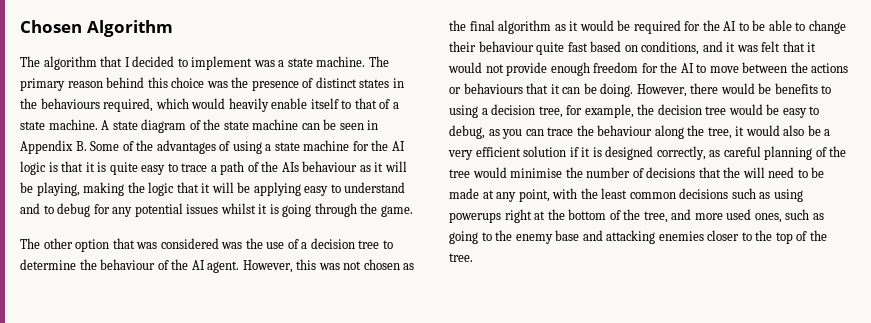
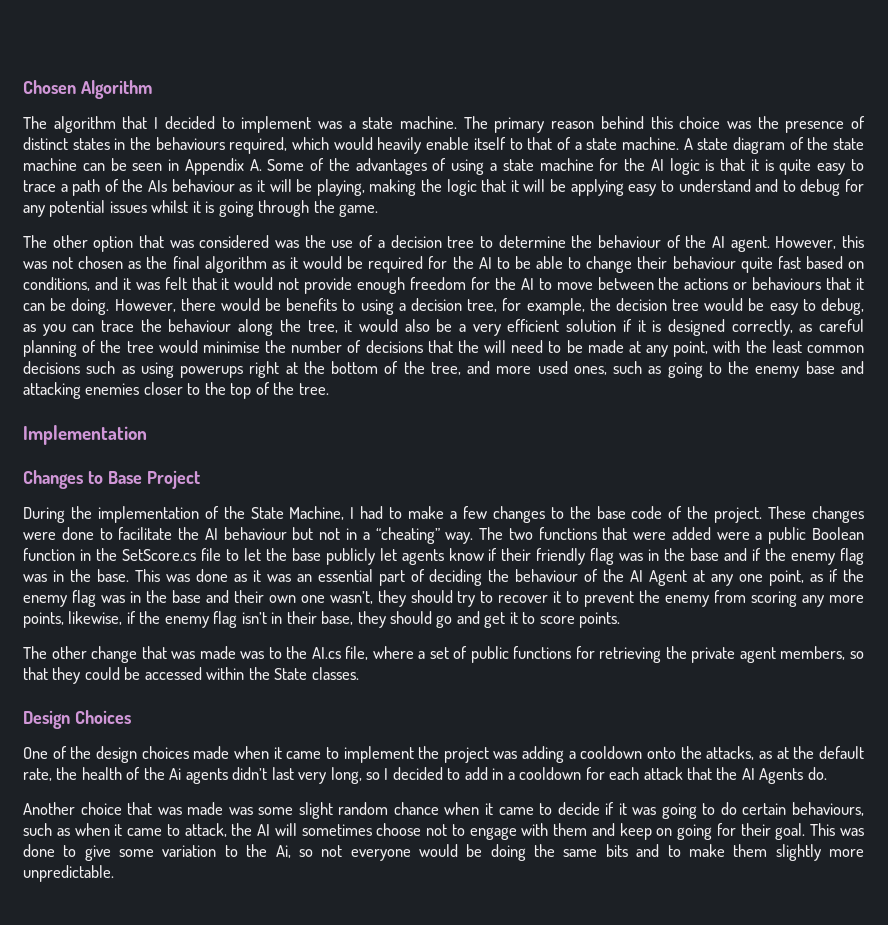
- A state diagram of the state machine can be seen in Appendix B. Some of the advantages of using a state machine for the AI logic is that it is quite easy to trace a path of the AIs behaviour as it will be playing, making the logic that it will be applying easy to understand and to debug for any potential issues whilst it is going through the game.
+ A state diagram of the state machine can be seen in Appendix A. Some of the advantages of using a state machine for the AI logic is that it is quite easy to trace a path of the AIs behaviour as it will be playing, making the logic that it will be applying easy to understand and to debug for any potential issues whilst it is going through the game.
+ Implementation
+ Changes to Base Project
+ During the implementation of the State Machine, I had to make a few changes to the base code of the project. These changes were done to facilitate the AI behaviour but not in a “cheating” way. The two functions that were added were a public Boolean function in the SetScore.cs file to let the base publicly let agents know if their friendly flag was in the base and if the enemy flag was in the base. This was done as it was an essential part of deciding the behaviour of the AI Agent at any one point, as if the enemy flag was in the base and their own one wasn’t, they should try to recover it to prevent the enemy from scoring any more points, likewise, if the enemy flag isn’t in their base, they should go and get it to score points.
+ The other change that was made was to the AI.cs file, where a set of public functions for retrieving the private agent members, so that they could be accessed within the State classes.
+ Design Choices
+ One of the design choices made when it came to implement the project was adding a cooldown onto the attacks, as at the default rate, the health of the Ai agents didn’t last very long, so I decided to add in a cooldown for each attack that the AI Agents do.
+ Another choice that was made was some slight random chance when it came to decide if it was going to do certain behaviours, such as when it came to attack, the AI will sometimes choose not to engage with them and keep on going for their goal. This was done to give some variation to the Ai, so not everyone would be doing the same bits and to make them slightly more unpredictable.

